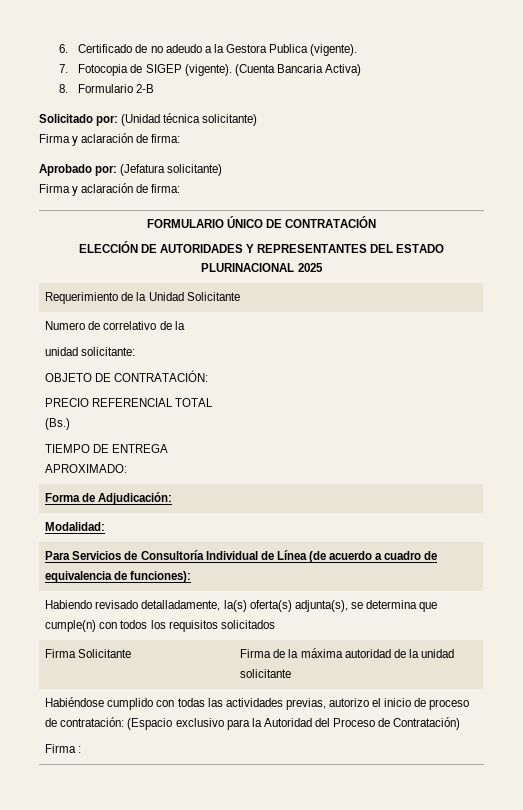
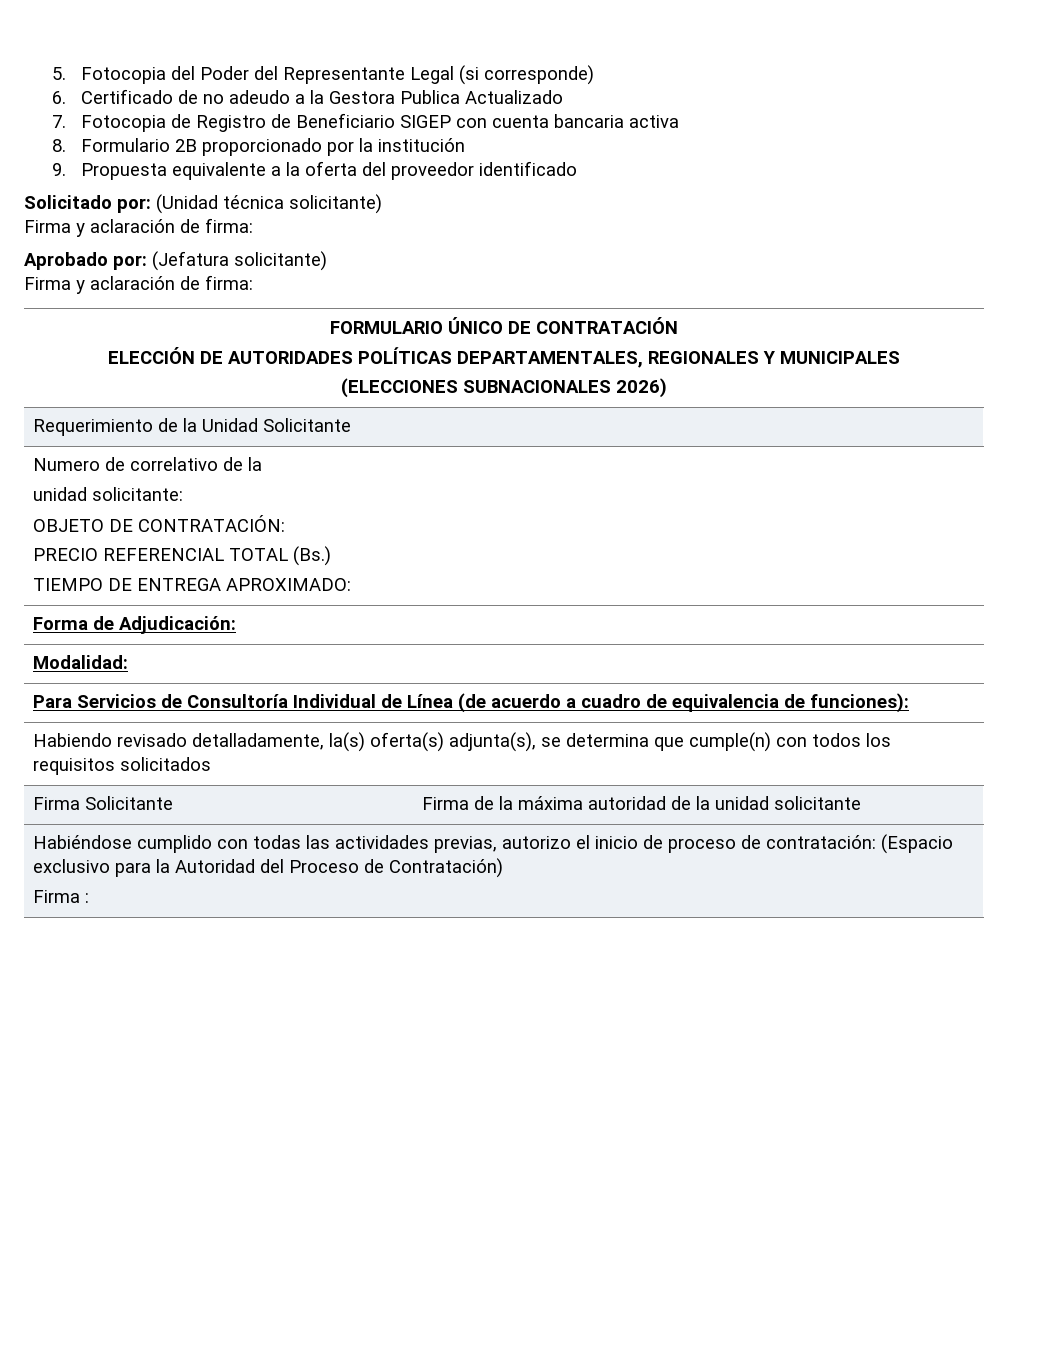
+ 5. Fotocopia del Poder del Representante Legal (si corresponde)
- 6. Certificado de no adeudo a la Gestora Publica (vigente).
+ 6. Certificado de no adeudo a la Gestora Publica Actualizado
- 7. Fotocopia de SIGEP (vigente). (Cuenta Bancaria Activa)
- 8. Formulario 2-B
+ 7. Fotocopia de Registro de Beneficiario SIGEP con cuenta bancaria activa
+ 8. Formulario 2B proporcionado por la institución
+ 9. Propuesta equivalente a la oferta del proveedor identificado
  FORMULARIO ÚNICO DE CONTRATACIÓN
- ELECCIÓN DE AUTORIDADES Y REPRESENTANTES DEL ESTADO PLURINACIONAL 2025
+ ELECCIÓN DE AUTORIDADES POLÍTICAS DEPARTAMENTALES, REGIONALES Y MUNICIPALES
+ (ELECCIONES SUBNACIONALES 2026)

